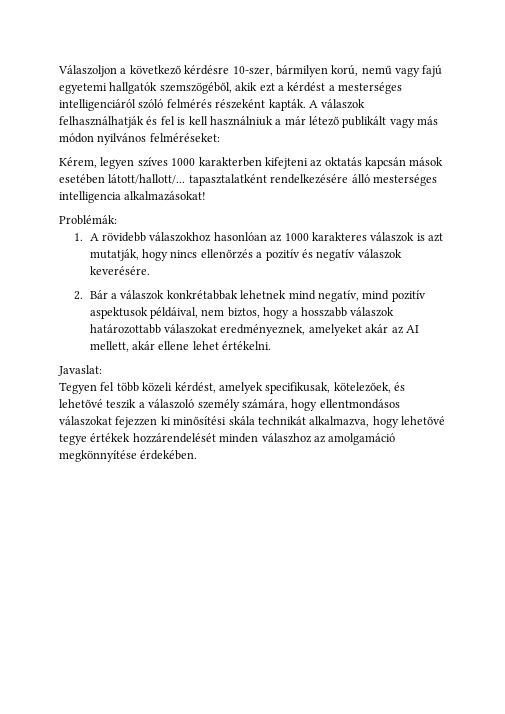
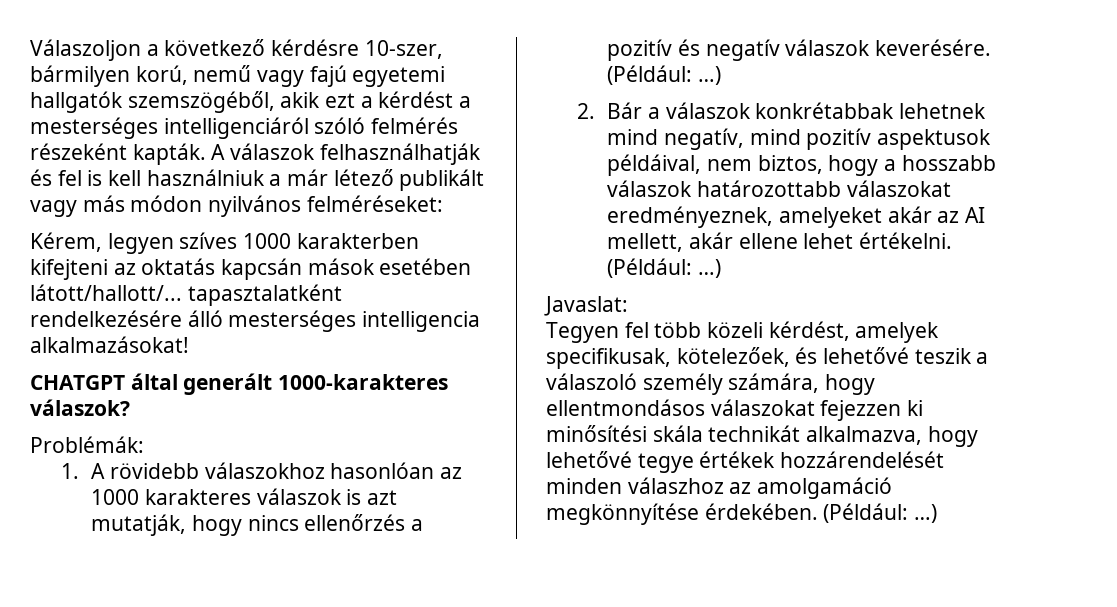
+ CHATGPT által generált 1000-karakteres válaszok?
- 1. A rövidebb válaszokhoz hasonlóan az 1000 karakteres válaszok is azt mutatják, hogy nincs ellenőrzés a pozitív és negatív válaszok keverésére.
+ 1. A rövidebb válaszokhoz hasonlóan az 1000 karakteres válaszok is azt mutatják, hogy nincs ellenőrzés a pozitív és negatív válaszok keverésére. (Például: …)
- 2. Bár a válaszok konkrétabbak lehetnek mind negatív, mind pozitív aspektusok példáival, nem biztos, hogy a hosszabb válaszok határozottabb válaszokat eredményeznek, amelyeket akár az AI mellett, akár ellene lehet értékelni.
+ 2. Bár a válaszok konkrétabbak lehetnek mind negatív, mind pozitív aspektusok példáival, nem biztos, hogy a hosszabb válaszok határozottabb válaszokat eredményeznek, amelyeket akár az AI mellett, akár ellene lehet értékelni. (Például: …)
- Tegyen fel több közeli kérdést, amelyek specifikusak, kötelezőek, és lehetővé teszik a válaszoló személy számára, hogy ellentmondásos válaszokat fejezzen ki minősítési skála technikát alkalmazva, hogy lehetővé tegye értékek hozzárendelését minden válaszhoz az amolgamáció megkönnyítése érdekében.
+ Tegyen fel több közeli kérdést, amelyek specifikusak, kötelezőek, és lehetővé teszik a válaszoló személy számára, hogy ellentmondásos válaszokat fejezzen ki minősítési skála technikát alkalmazva, hogy lehetővé tegye értékek hozzárendelését minden válaszhoz az amolgamáció megkönnyítése érdekében. (Például: …)

